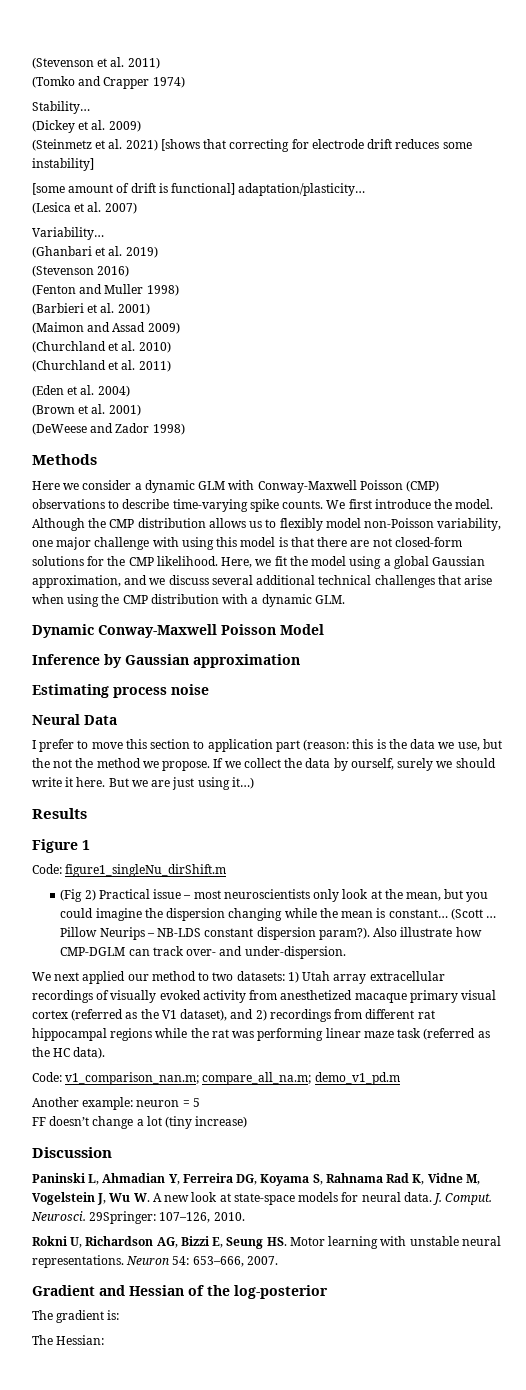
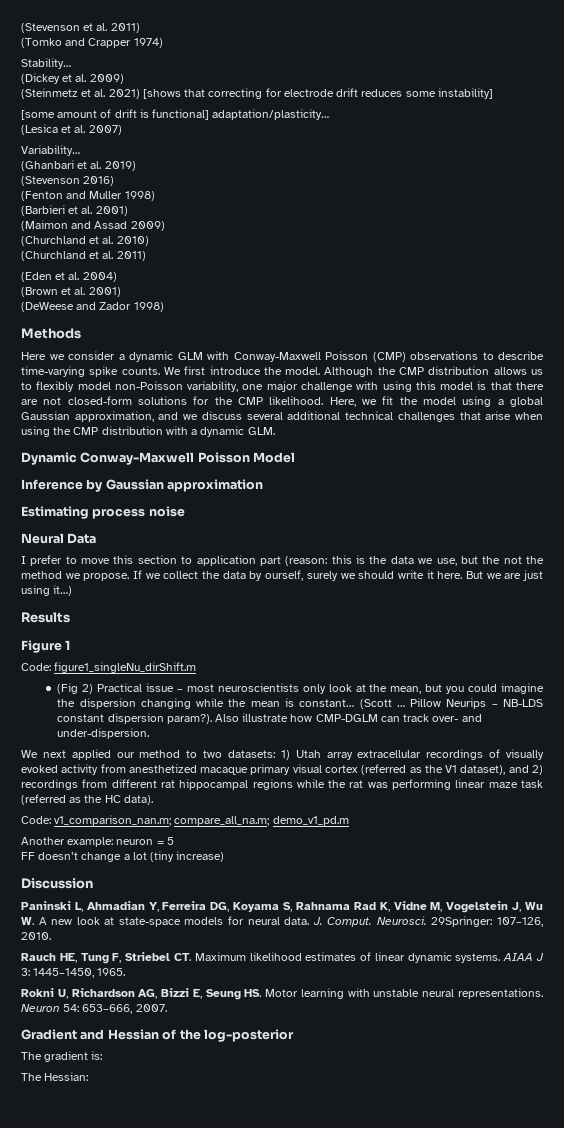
+ Rauch HE, Tung F, Striebel CT. Maximum likelihood estimates of linear dynamic systems. AIAA J 3: 1445–1450, 1965.

